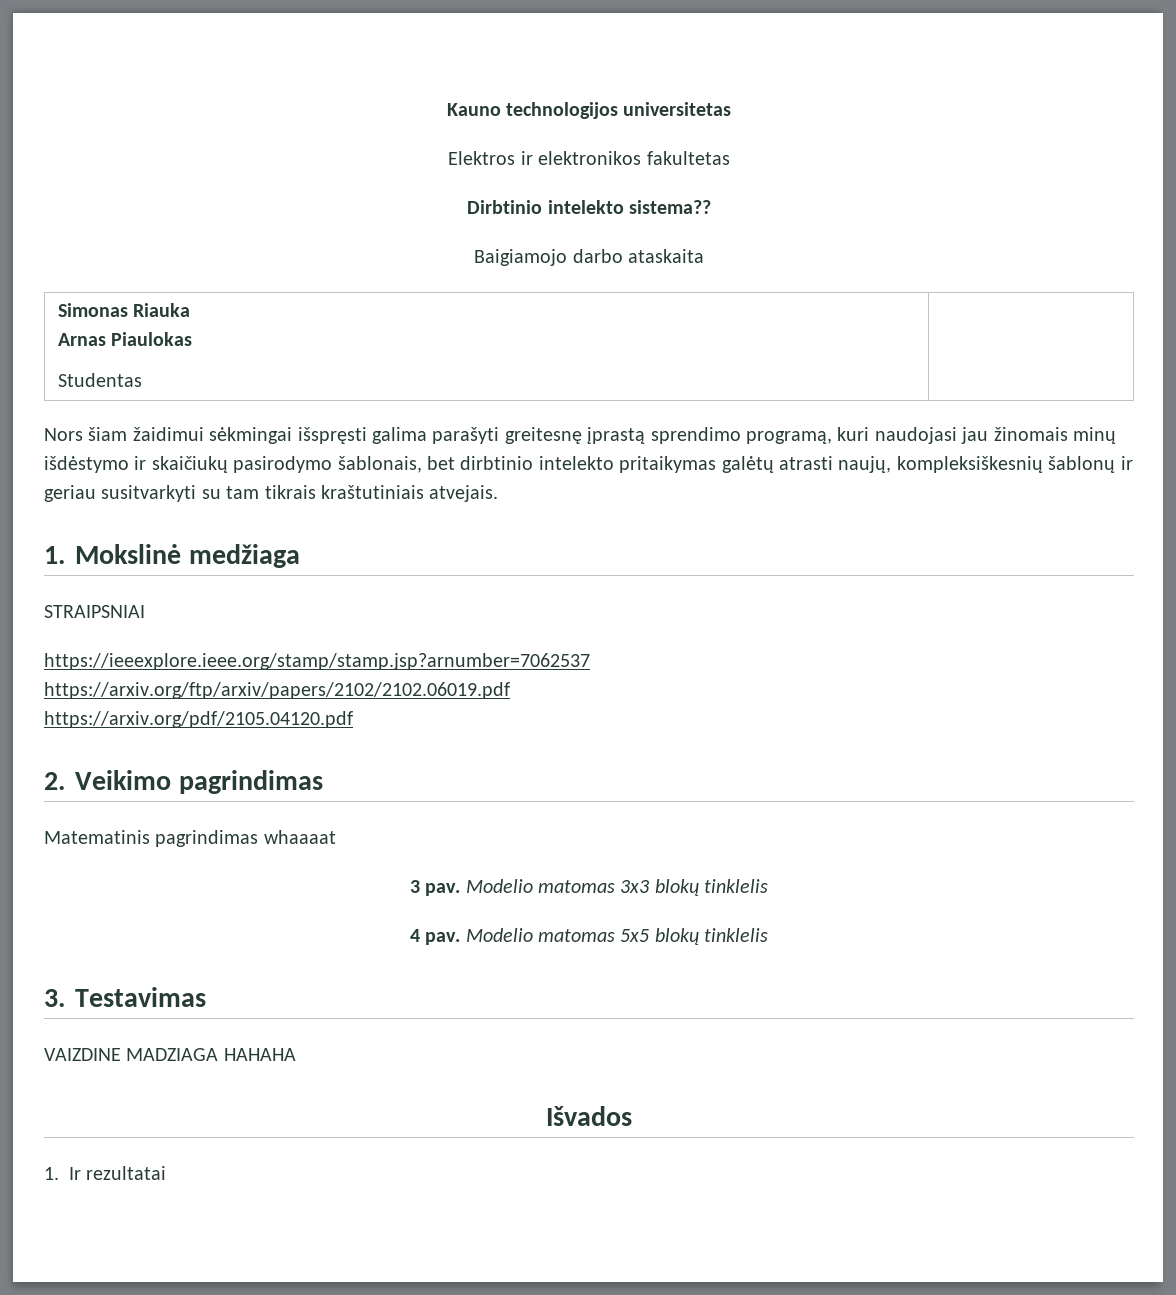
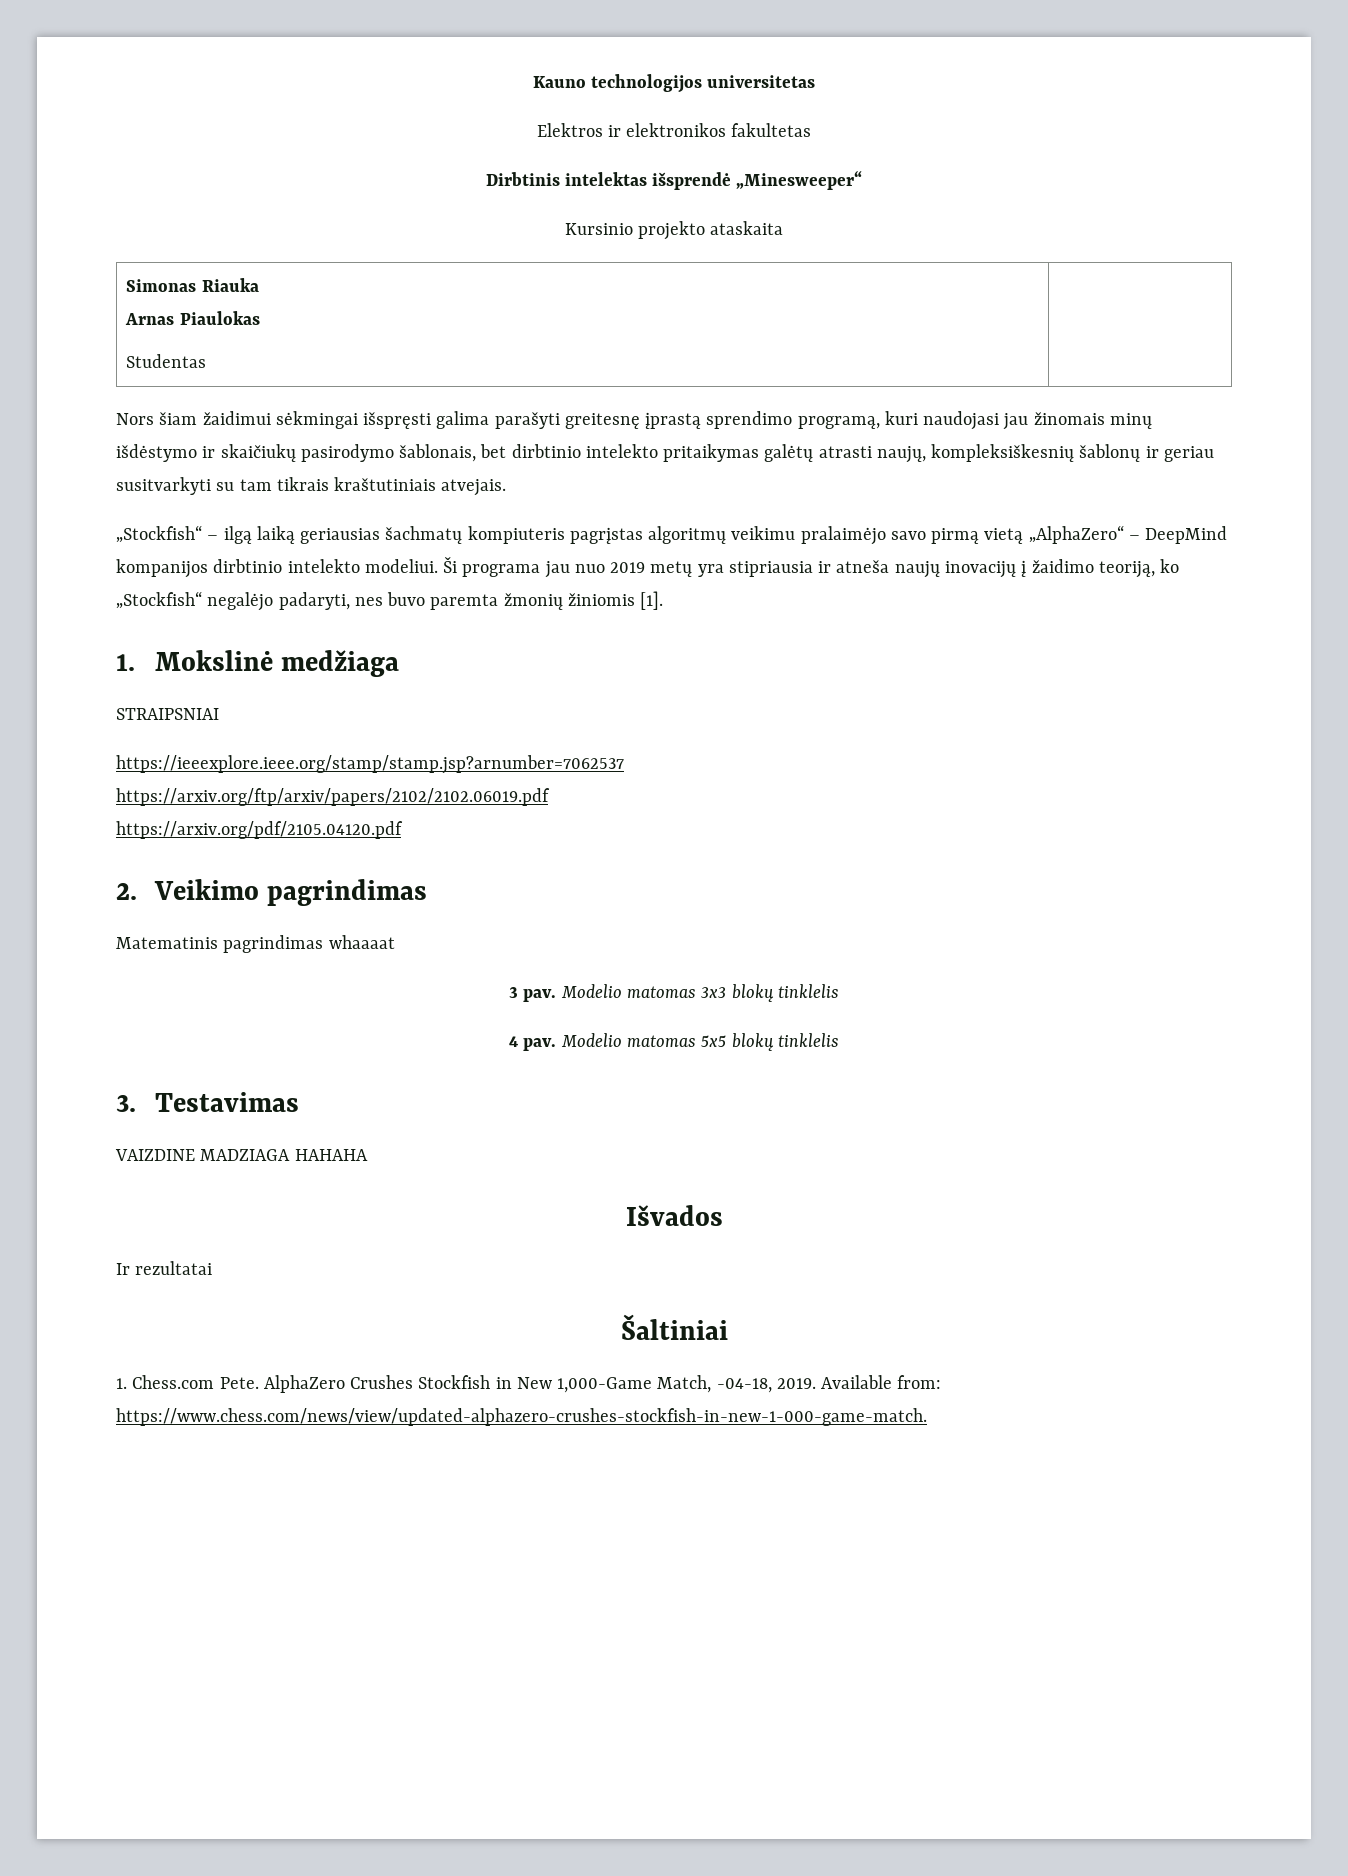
- Dirbtinio intelekto sistema??
- Baigiamojo darbo ataskaita
+ Dirbtinis intelektas išsprendė „Minesweeper“
+ Kursinio projekto ataskaita
+ „Stockfish“ – ilgą laiką geriausias šachmatų kompiuteris pagrįstas algoritmų veikimu pralaimėjo savo pirmą vietą „AlphaZero“ – DeepMind kompanijos dirbtinio intelekto modeliui. Ši programa jau nuo 2019 metų yra stipriausia ir atneša naujų inovacijų į žaidimo teoriją, ko „Stockfish“ negalėjo padaryti, nes buvo paremta žmonių žiniomis [1].
- 1. Ir rezultatai
+ Ir rezultatai
+ Šaltiniai
+ 1. Chess.com Pete. AlphaZero Crushes Stockfish in New 1,000-Game Match, -04-18, 2019. Available from: https://www.chess.com/news/view/updated-alphazero-crushes-stockfish-in-new-1-000-game-match.

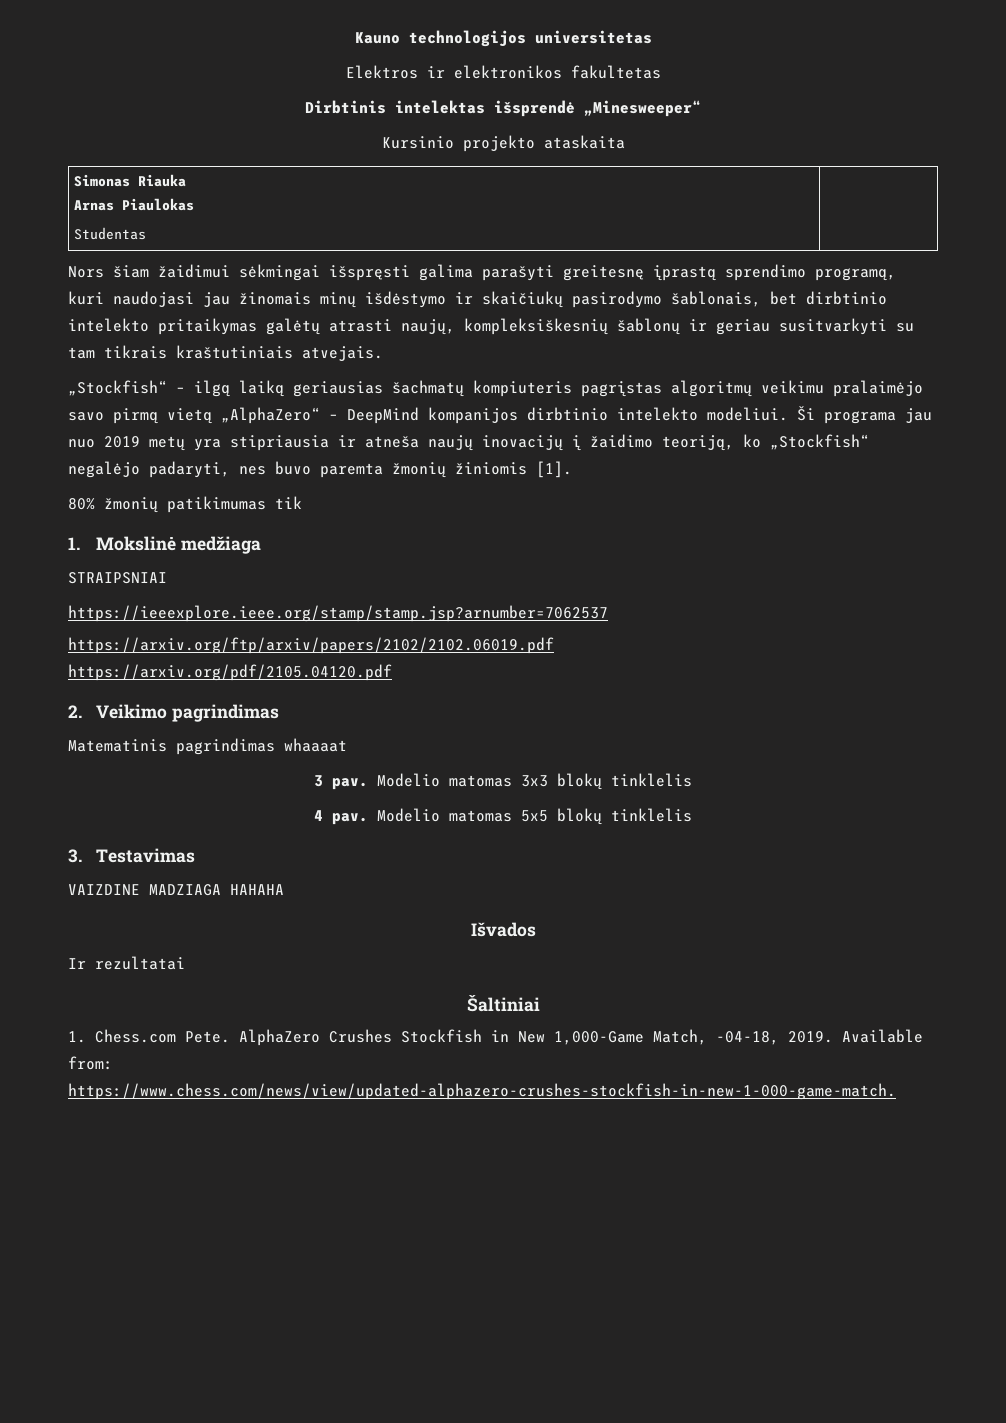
+ 80% žmonių patikimumas tik

